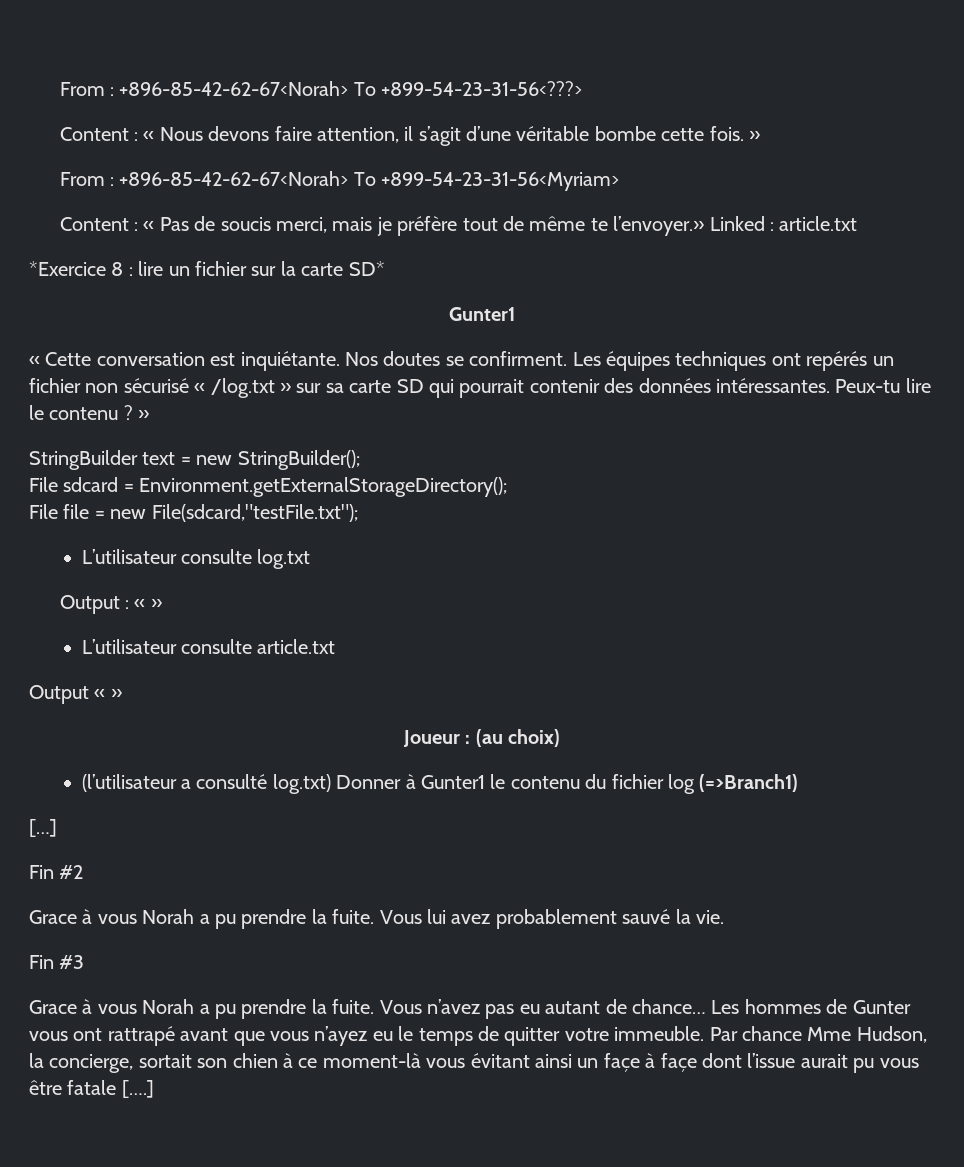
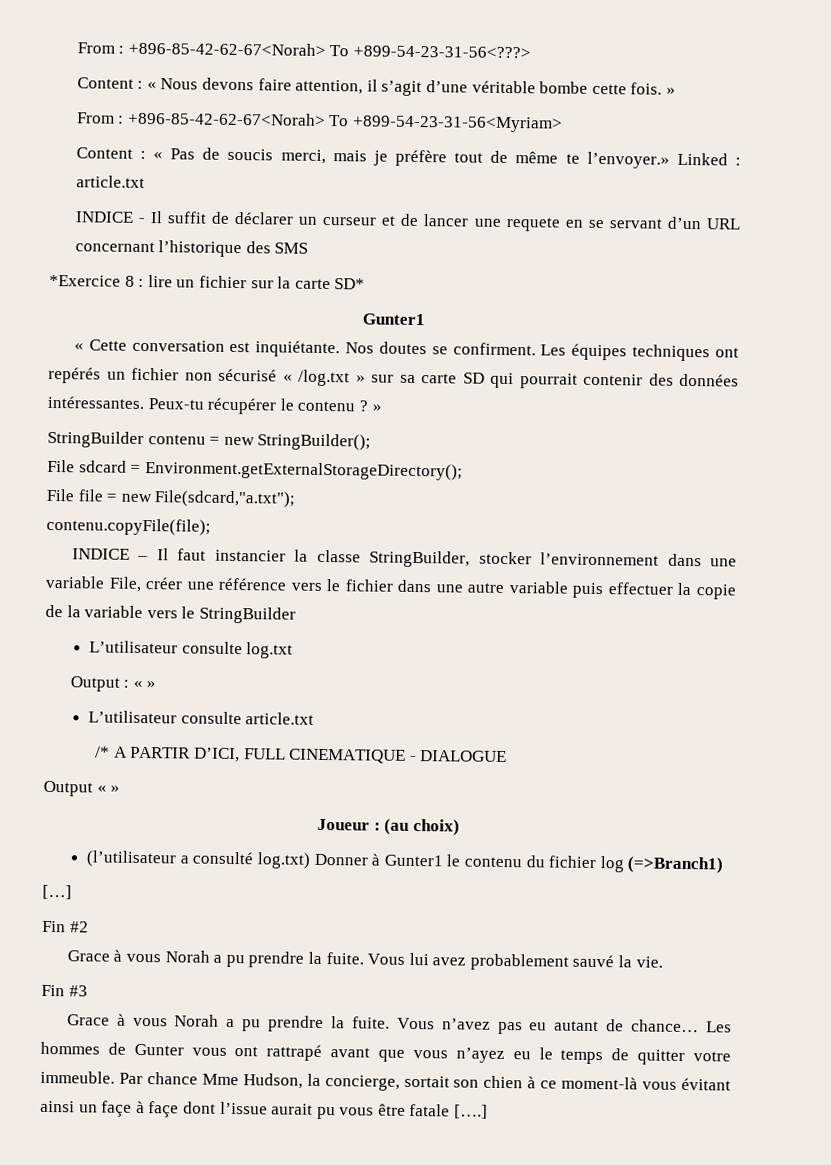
+ INDICE - Il suffit de déclarer un curseur et de lancer une requete en se servant d’un URL concernant l’historique des SMS
- Peux-tu lire le contenu ? »
+ Peux-tu récupérer le contenu ? »
- StringBuilder text = new StringBuilder();
+ StringBuilder contenu = new StringBuilder();
- File file = new File(sdcard,"testFile.txt");
+ File file = new File(sdcard,"a.txt");
+ contenu.copyFile(file);
+ INDICE – Il faut instancier la classe StringBuilder, stocker l’environnement dans une variable File, créer une référence vers le fichier dans une autre variable puis effectuer la copie de la variable vers le StringBuilder
+ /* A PARTIR D’ICI, FULL CINEMATIQUE - DIALOGUE

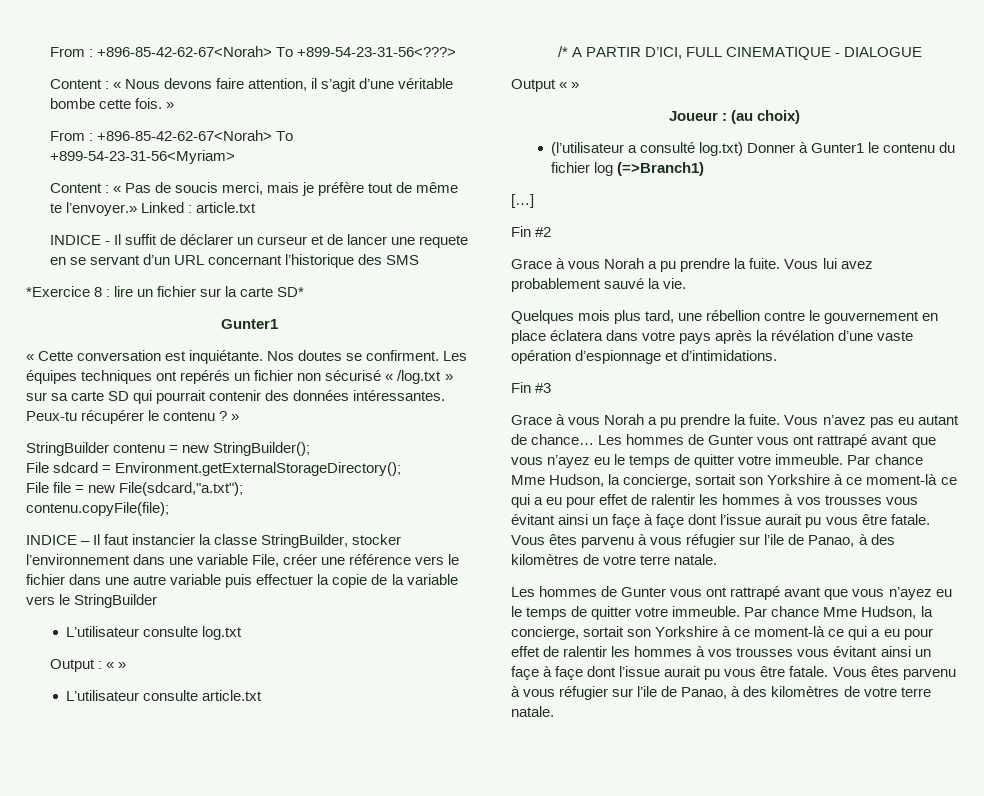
+ Quelques mois plus tard, une rébellion contre le gouvernement en place éclatera dans votre pays après la révélation d’une vaste opération d’espionnage et d’intimidations.
- Vous n’avez pas eu autant de chance… Les hommes de Gunter vous ont rattrapé avant que vous n’ayez eu le temps de quitter votre immeuble. Par chance Mme Hudson, la concierge, sortait son chien à ce moment-là vous évitant ainsi un façe à façe dont l’issue aurait pu vous être fatale [….]
+ Vous n’avez pas eu autant de chance… Les hommes de Gunter vous ont rattrapé avant que vous n’ayez eu le temps de quitter votre immeuble. Par chance Mme Hudson, la concierge, sortait son Yorkshire à ce moment-là ce qui a eu pour effet de ralentir les hommes à vos trousses vous évitant ainsi un façe à façe dont l’issue aurait pu vous être fatale. Vous êtes parvenu à vous réfugier sur l’ile de Panao, à des kilomètres de votre terre natale.
+ Les hommes de Gunter vous ont rattrapé avant que vous n’ayez eu le temps de quitter votre immeuble. Par chance Mme Hudson, la concierge, sortait son Yorkshire à ce moment-là ce qui a eu pour effet de ralentir les hommes à vos trousses vous évitant ainsi un façe à façe dont l’issue aurait pu vous être fatale. Vous êtes parvenu à vous réfugier sur l’ile de Panao, à des kilomètres de votre terre natale.

